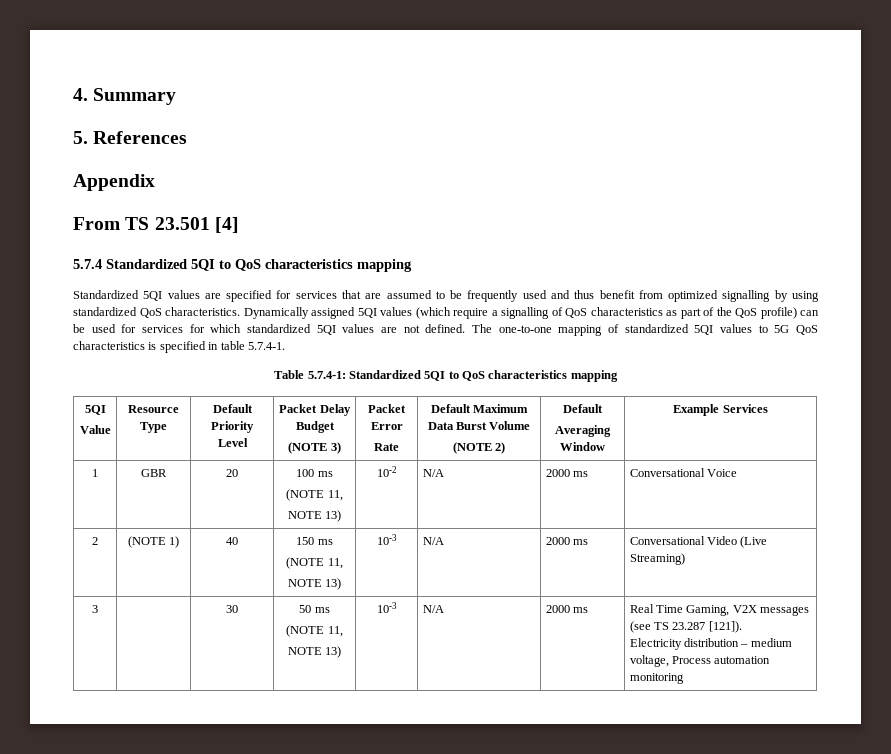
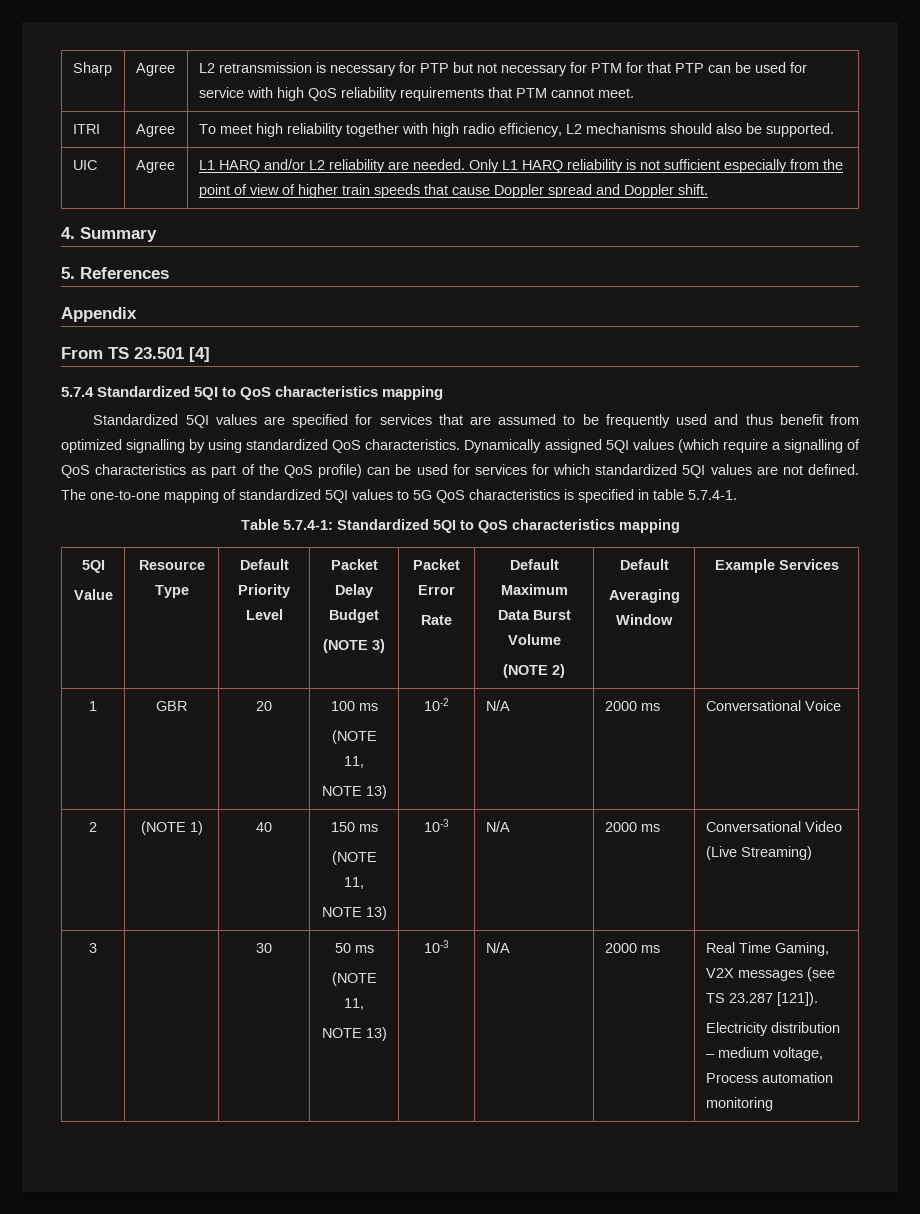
+ Sharp | Agree | L2 retransmission is necessary for PTP but not necessary for PTM for that PTP can be used for service with high QoS reliability requirements that PTM cannot meet.
+ ITRI | Agree | To meet high reliability together with high radio efficiency, L2 mechanisms should also be supported.
+ UIC | Agree | L1 HARQ and/or L2 reliability are needed. Only L1 HARQ reliability is not sufficient especially from the point of view of higher train speeds that cause Doppler spread and Doppler shift.

